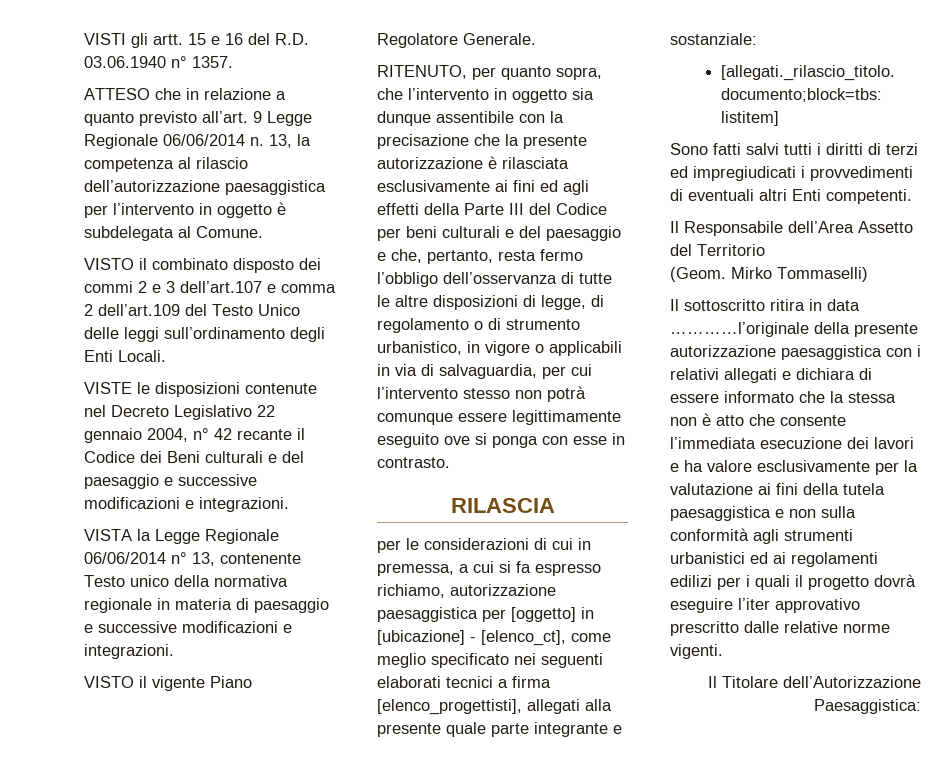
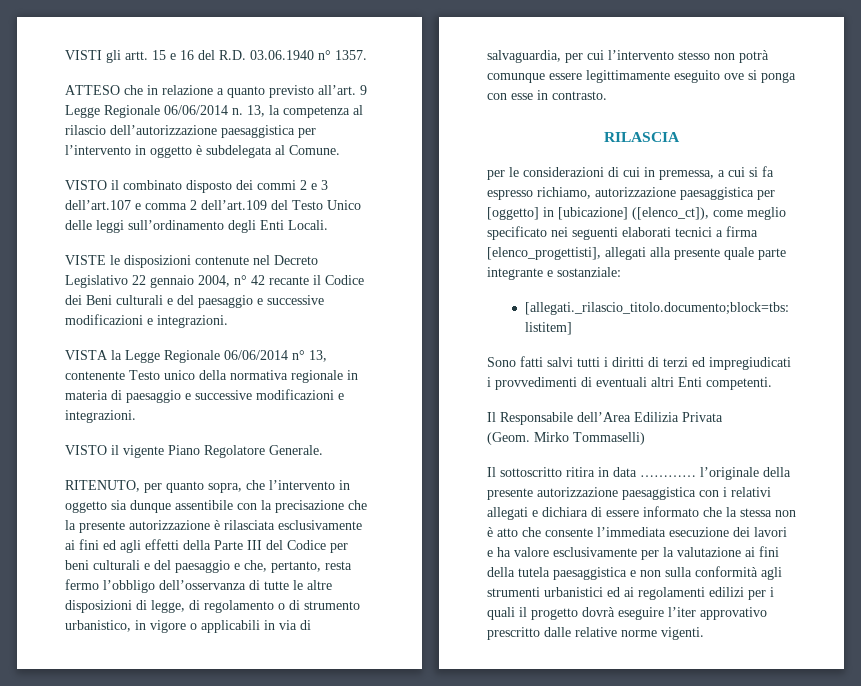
- per le considerazioni di cui in premessa, a cui si fa espresso richiamo, autorizzazione paesaggistica per [oggetto] in [ubicazione] - [elenco_ct], come meglio specificato nei seguenti elaborati tecnici a firma [elenco_progettisti], allegati alla presente quale parte integrante e sostanziale:
+ per le considerazioni di cui in premessa, a cui si fa espresso richiamo, autorizzazione paesaggistica per [oggetto] in [ubicazione] ([elenco_ct]), come meglio specificato nei seguenti elaborati tecnici a firma [elenco_progettisti], allegati alla presente quale parte integrante e sostanziale:
- Il Responsabile dell’Area Assetto del Territorio
+ Il Responsabile dell’Area Edilizia Privata
- Il sottoscritto ritira in data …………l’originale della presente autorizzazione paesaggistica con i relativi allegati e dichiara di essere informato che la stessa non è atto che consente l’immediata esecuzione dei lavori e ha valore esclusivamente per la valutazione ai fini della tutela paesaggistica e non sulla conformità agli strumenti urbanistici ed ai regolamenti edilizi per i quali il progetto dovrà eseguire l’iter approvativo prescritto dalle relative norme vigenti.
+ Il sottoscritto ritira in data ………… l’originale della presente autorizzazione paesaggistica con i relativi allegati e dichiara di essere informato che la stessa non è atto che consente l’immediata esecuzione dei lavori e ha valore esclusivamente per la valutazione ai fini della tutela paesaggistica e non sulla conformità agli strumenti urbanistici ed ai regolamenti edilizi per i quali il progetto dovrà eseguire l’iter approvativo prescritto dalle relative norme vigenti.
- Il Titolare dell’Autorizzazione Paesaggistica:

